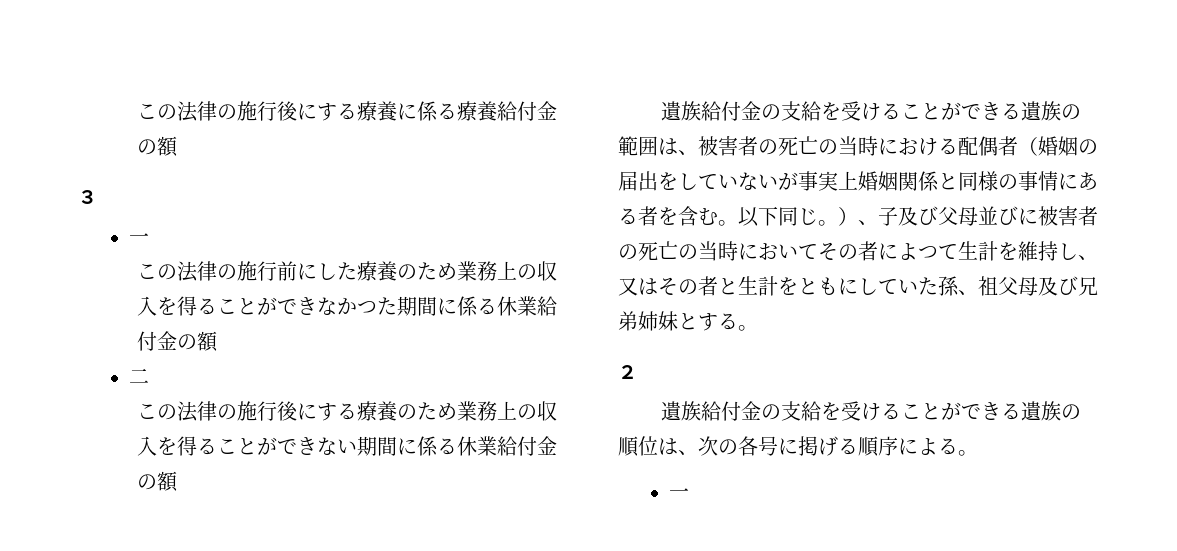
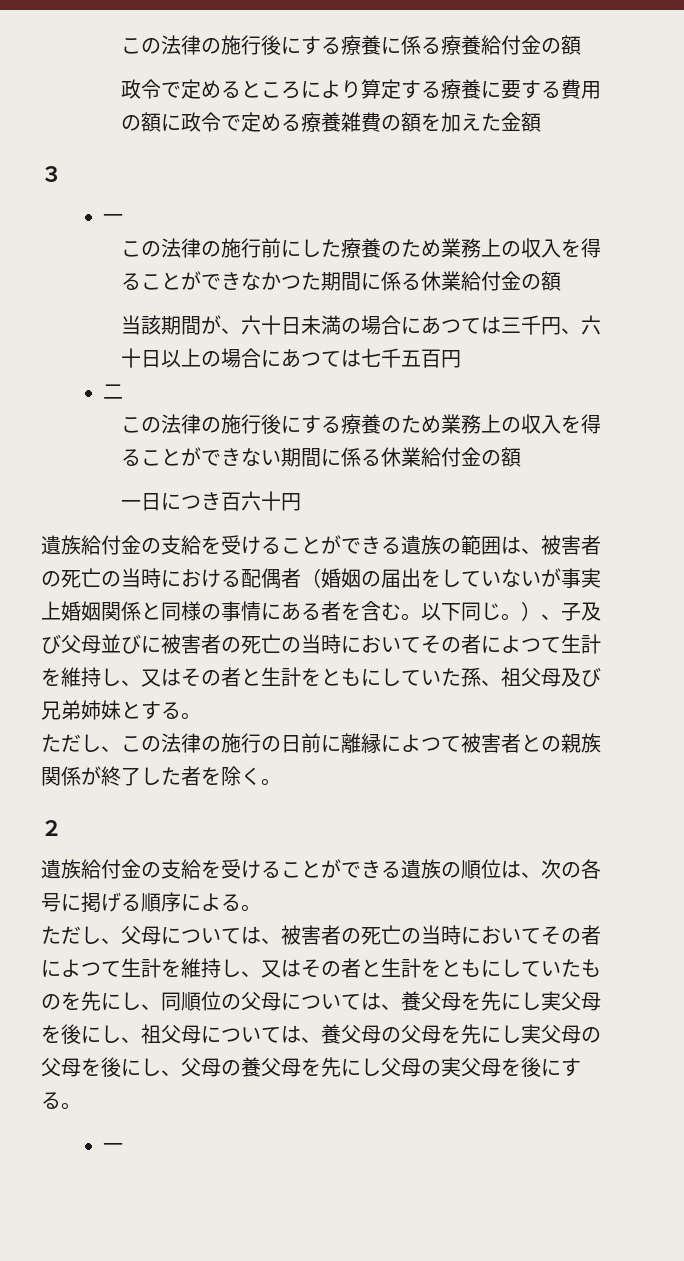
+ 政令で定めるところにより算定する療養に要する費用の額に政令で定める療養雑費の額を加えた金額
+ 当該期間が、六十日未満の場合にあつては三千円、六十日以上の場合にあつては七千五百円
+ 一日につき百六十円
+ ただし、この法律の施行の日前に離縁によつて被害者との親族関係が終了した者を除く。
+ ただし、父母については、被害者の死亡の当時においてその者によつて生計を維持し、又はその者と生計をともにしていたものを先にし、同順位の父母については、養父母を先にし実父母を後にし、祖父母については、養父母の父母を先にし実父母の父母を後にし、父母の養父母を先にし父母の実父母を後にする。

